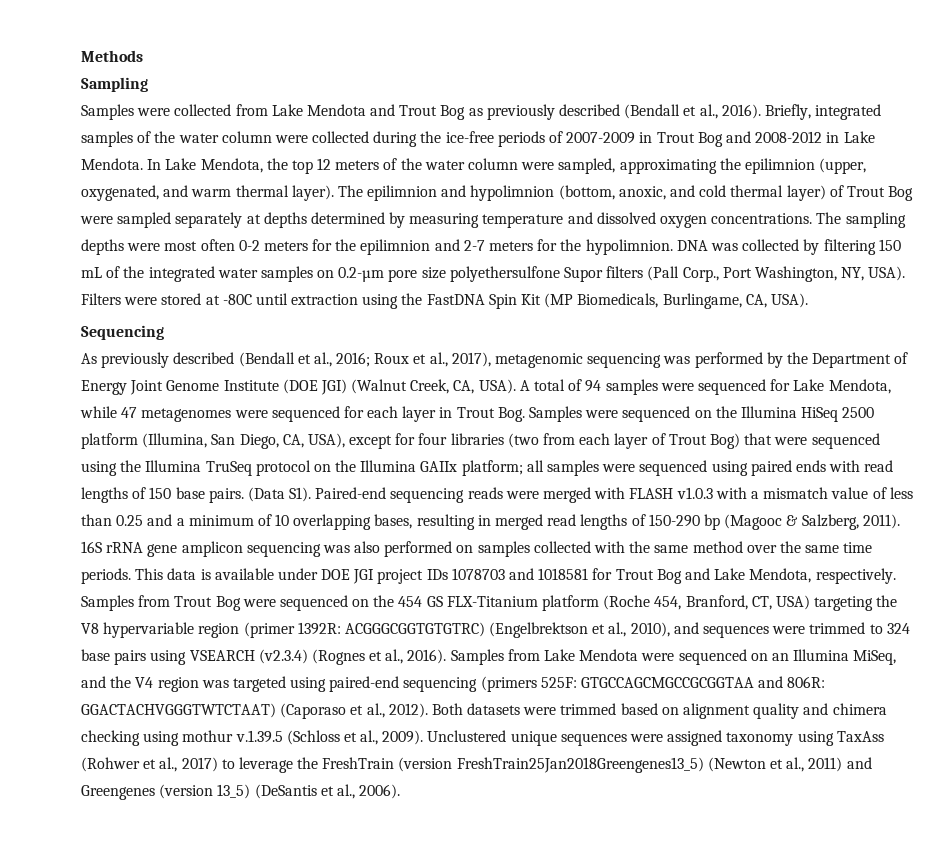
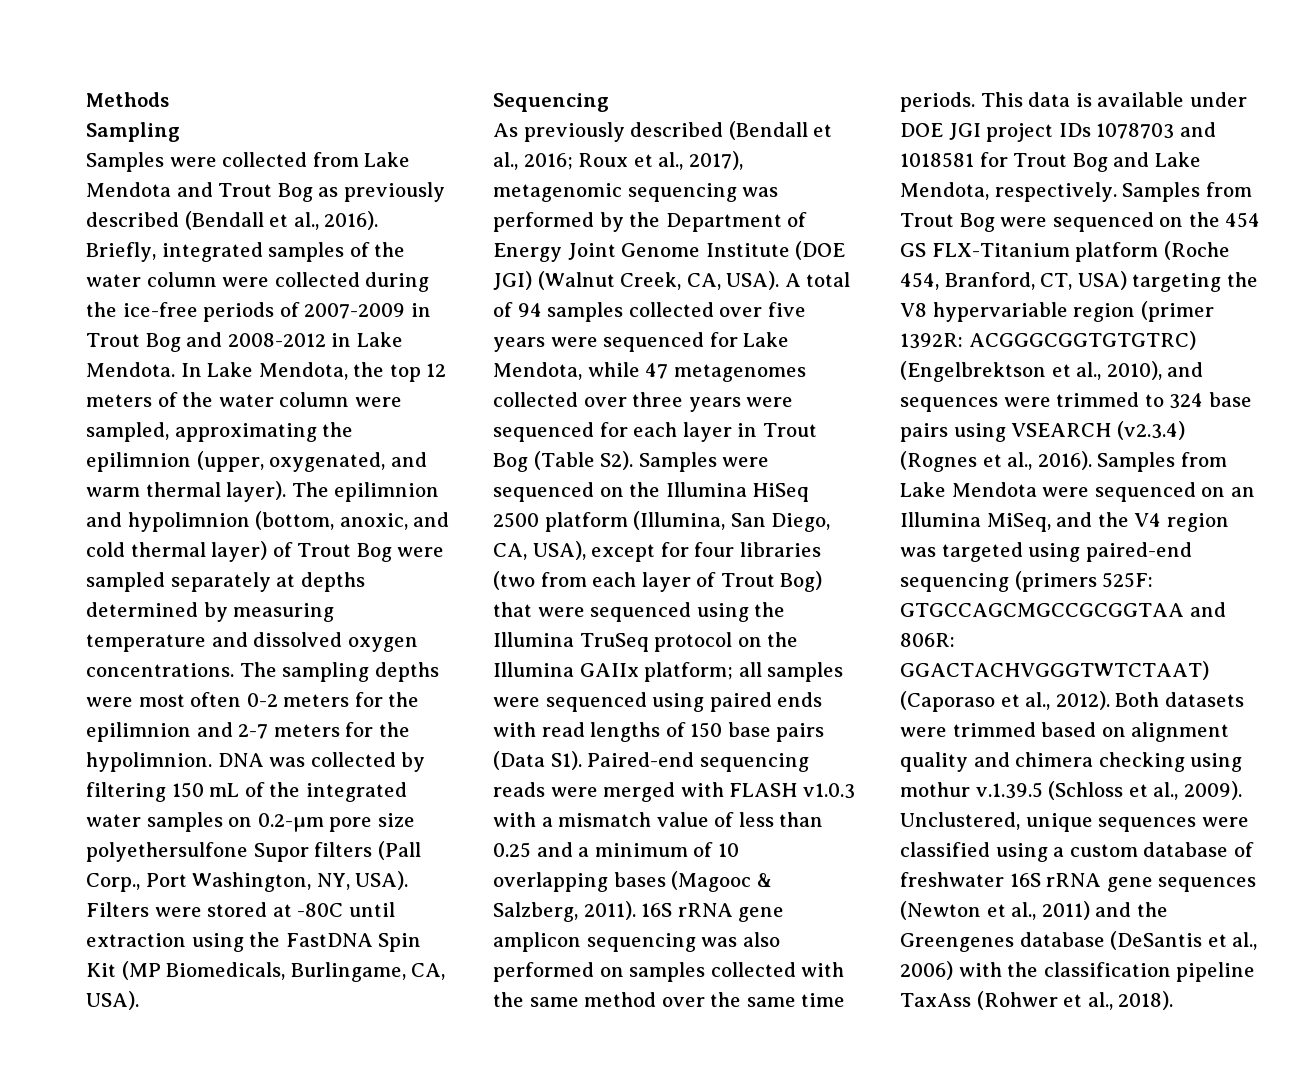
- A total of 94 samples were sequenced for Lake Mendota, while 47 metagenomes were sequenced for each layer in Trout Bog. Samples were sequenced on the Illumina HiSeq 2500 platform (Illumina, San Diego, CA, USA), except for four libraries (two from each layer of Trout Bog) that were sequenced using the Illumina TruSeq protocol on the Illumina GAIIx platform;
+ A total of 94 samples collected over five years were sequenced for Lake Mendota, while 47 metagenomes collected over three years were sequenced for each layer in Trout Bog (Table S2). Samples were sequenced on the Illumina HiSeq 2500 platform (Illumina, San Diego, CA, USA), except for four libraries (two from each layer of Trout Bog) that were sequenced using the Illumina TruSeq protocol on the Illumina GAIIx platform;
- all samples were sequenced using paired ends with read lengths of 150 base pairs. (Data S1). Paired-end sequencing reads were merged with FLASH v1.0.3 with a mismatch value of less than 0.25 and a minimum of 10 overlapping bases, resulting in merged read lengths of 150-290 bp (Magooc & Salzberg, 2011).
+ all samples were sequenced using paired ends with read lengths of 150 base pairs (Data S1). Paired-end sequencing reads were merged with FLASH v1.0.3 with a mismatch value of less than 0.25 and a minimum of 10 overlapping bases (Magooc & Salzberg, 2011).
- Unclustered unique sequences were assigned taxonomy using TaxAss (Rohwer et al., 2017) to leverage the FreshTrain (version FreshTrain25Jan2018Greengenes13_5) (Newton et al., 2011) and Greengenes (version 13_5) (DeSantis et al., 2006).
+ Unclustered, unique sequences were classified using a custom database of freshwater 16S rRNA gene sequences (Newton et al., 2011) and the Greengenes database (DeSantis et al., 2006) with the classification pipeline TaxAss (Rohwer et al., 2018).

